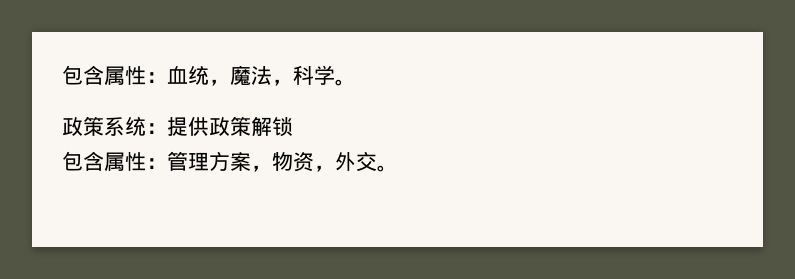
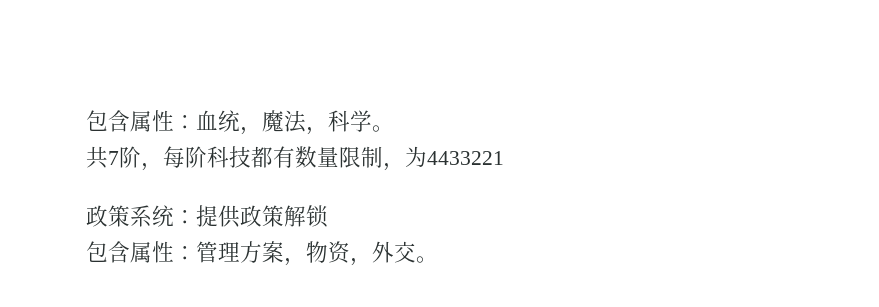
+ 共7阶，每阶科技都有数量限制，为4433221

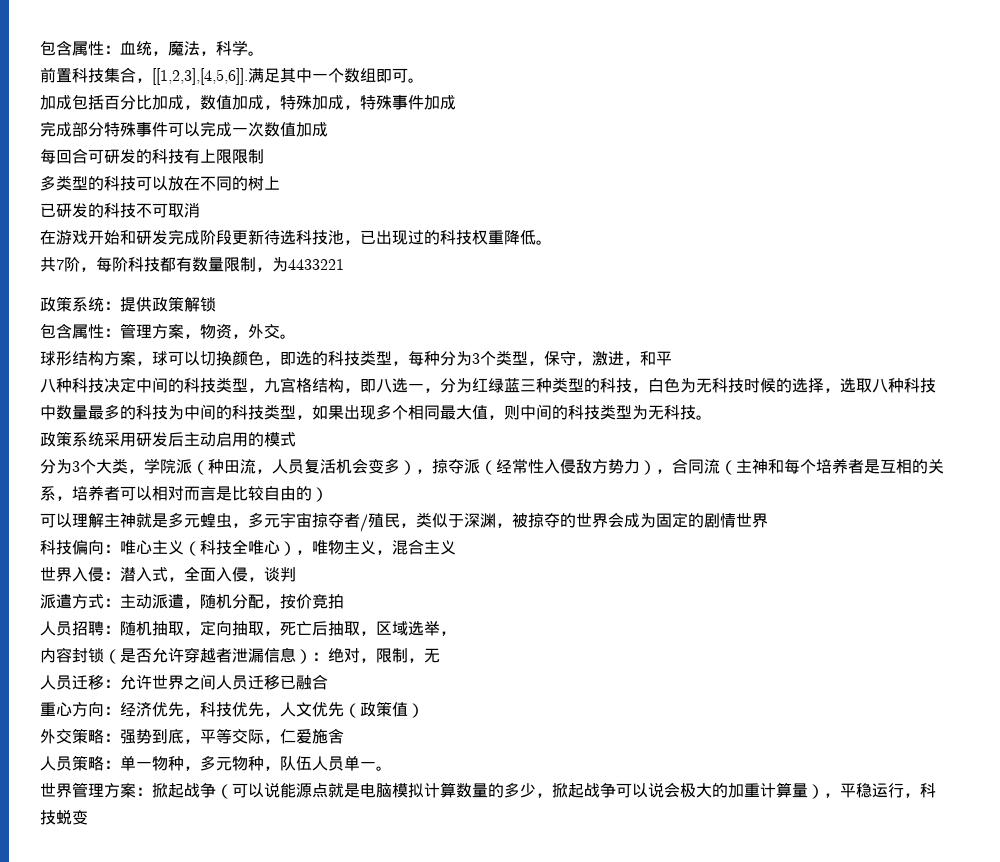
+ 前置科技集合，[[1,2,3],[4,5,6]].满足其中一个数组即可。
+ 加成包括百分比加成，数值加成，特殊加成，特殊事件加成
+ 完成部分特殊事件可以完成一次数值加成
+ 每回合可研发的科技有上限限制
+ 多类型的科技可以放在不同的树上
+ 已研发的科技不可取消
+ 在游戏开始和研发完成阶段更新待选科技池，已出现过的科技权重降低。
+ 球形结构方案，球可以切换颜色，即选的科技类型，每种分为3个类型，保守，激进，和平
+ 八种科技决定中间的科技类型，九宫格结构，即八选一，分为红绿蓝三种类型的科技，白色为无科技时候的选择，选取八种科技中数量最多的科技为中间的科技类型，如果出现多个相同最大值，则中间的科技类型为无科技。
+ 政策系统采用研发后主动启用的模式
+ 分为3个大类，学院派（种田流，人员复活机会变多），掠夺派（经常性入侵敌方势力），合同流（主神和每个培养者是互相的关系，培养者可以相对而言是比较自由的）
+ 可以理解主神就是多元蝗虫，多元宇宙掠夺者/殖民，类似于深渊，被掠夺的世界会成为固定的剧情世界
+ 科技偏向：唯心主义（科技全唯心），唯物主义，混合主义
+ 世界入侵：潜入式，全面入侵，谈判
+ 派遣方式：主动派遣，随机分配，按价竞拍
+ 人员招聘：随机抽取，定向抽取，死亡后抽取，区域选举，
+ 内容封锁（是否允许穿越者泄漏信息）：绝对，限制，无
+ 人员迁移：允许世界之间人员迁移已融合
+ 重心方向：经济优先，科技优先，人文优先（政策值）
+ 外交策略：强势到底，平等交际，仁爱施舍
+ 人员策略：单一物种，多元物种，队伍人员单一。
+ 世界管理方案：掀起战争（可以说能源点就是电脑模拟计算数量的多少，掀起战争可以说会极大的加重计算量），平稳运行，科技蜕变

